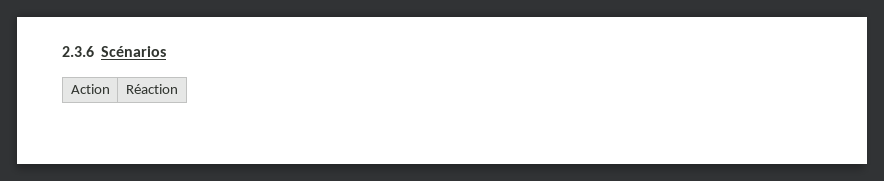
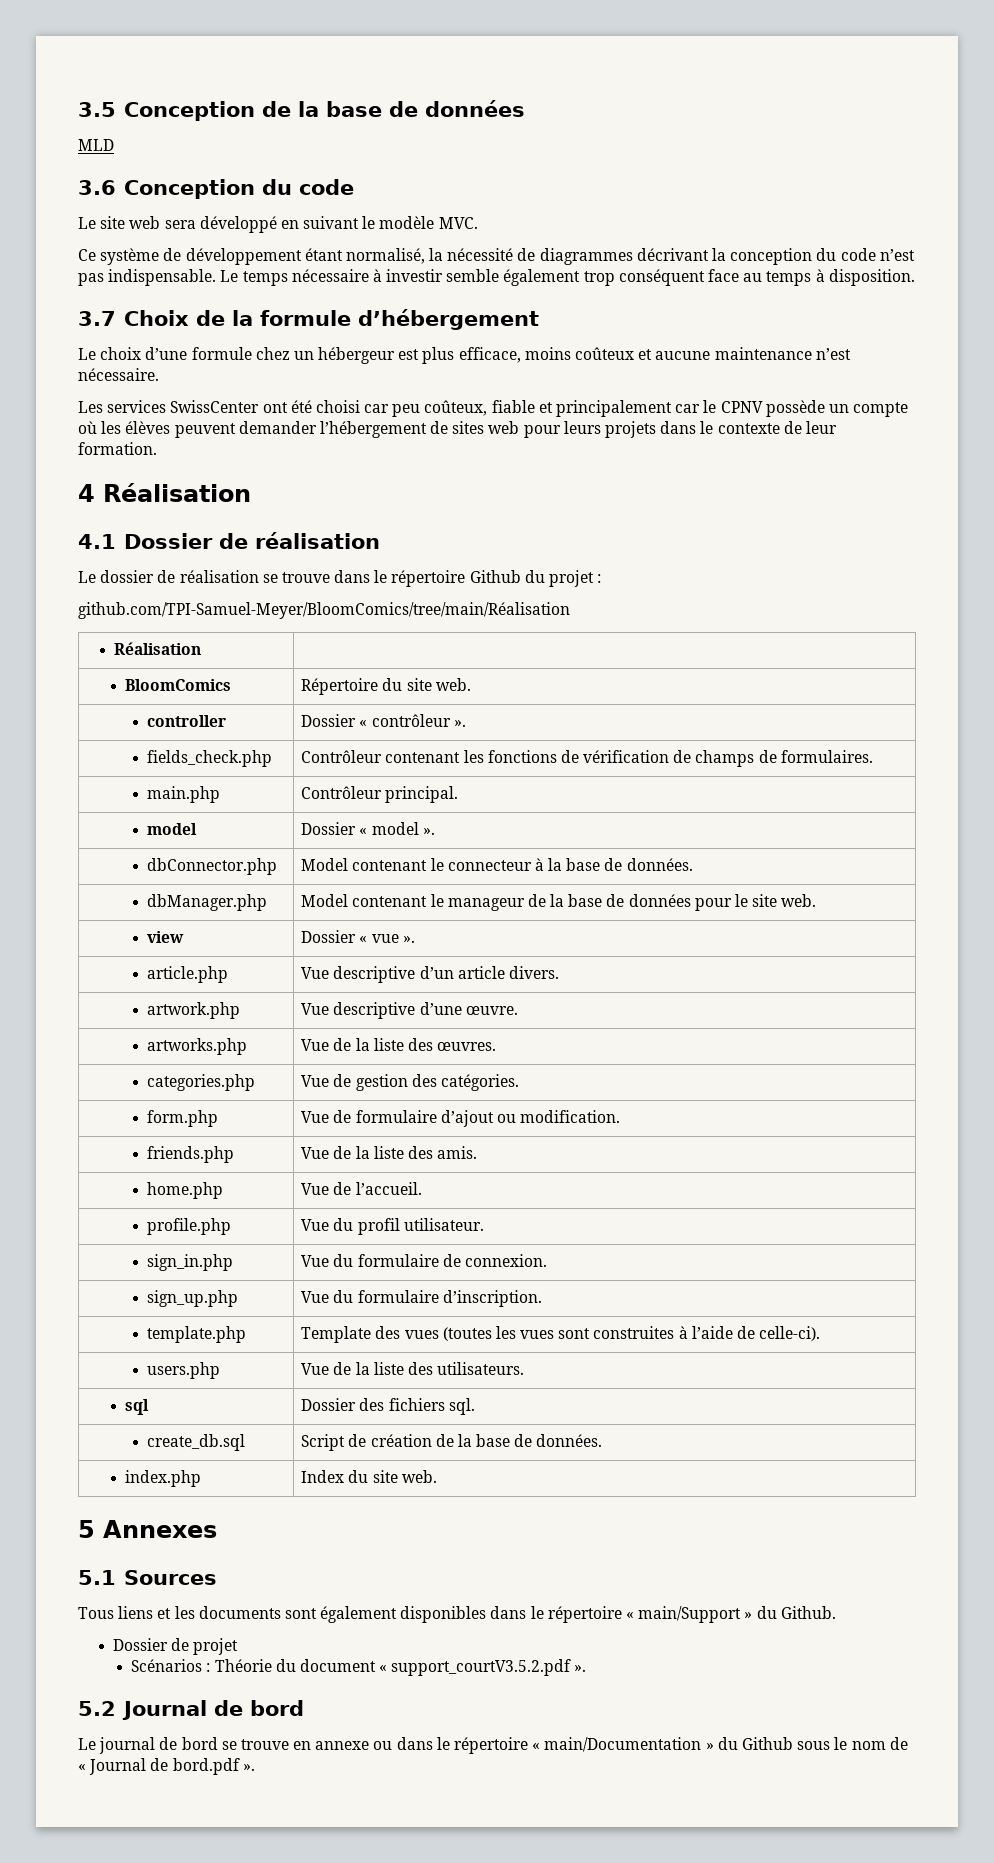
- 2.3.6 Scénarios
- Action | Réaction
+ 3.5 Conception de la base de données
+ MLD
+ 3.6 Conception du code
+ Le site web sera développé en suivant le modèle MVC.
+ Ce système de développement étant normalisé, la nécessité de diagrammes décrivant la conception du code n’est pas indispensable. Le temps nécessaire à investir semble également trop conséquent face au temps à disposition.
+ 3.7 Choix de la formule d’hébergement
+ Le choix d’une formule chez un hébergeur est plus efficace, moins coûteux et aucune maintenance n’est nécessaire.
+ Les services SwissCenter ont été choisi car peu coûteux, fiable et principalement car le CPNV possède un compte où les élèves peuvent demander l’hébergement de sites web pour leurs projets dans le contexte de leur formation.
+ 4 Réalisation
+ 4.1 Dossier de réalisation
+ Le dossier de réalisation se trouve dans le répertoire Github du projet :
+ github.com/TPI-Samuel-Meyer/BloomComics/tree/main/Réalisation
+ Réalisation |
+ BloomComics | Répertoire du site web.
+ controller | Dossier « contrôleur ».
+ fields_check.php | Contrôleur contenant les fonctions de vérification de champs de formulaires.
+ main.php | Contrôleur principal.
+ model | Dossier « model ».
+ dbConnector.php | Model contenant le connecteur à la base de données.
+ dbManager.php | Model contenant le manageur de la base de données pour le site web.
+ view | Dossier « vue ».
+ article.php | Vue descriptive d’un article divers.
+ artwork.php | Vue descriptive d’une œuvre.
+ artworks.php | Vue de la liste des œuvres.
+ categories.php | Vue de gestion des catégories.
+ form.php | Vue de formulaire d’ajout ou modification.
+ friends.php | Vue de la liste des amis.
+ home.php | Vue de l’accueil.
+ profile.php | Vue du profil utilisateur.
+ sign_in.php | Vue du formulaire de connexion.
+ sign_up.php | Vue du formulaire d’inscription.
+ template.php | Template des vues (toutes les vues sont construites à l’aide de celle-ci).
+ users.php | Vue de la liste des utilisateurs.
+ sql | Dossier des fichiers sql.
+ create_db.sql | Script de création de la base de données.
+ index.php | Index du site web.
+ 5 Annexes
+ 5.1 Sources
+ Tous liens et les documents sont également disponibles dans le répertoire « main/Support » du Github.
+ Dossier de projet
+ Scénarios : Théorie du document « support_courtV3.5.2.pdf ».
+ 5.2 Journal de bord
+ Le journal de bord se trouve en annexe ou dans le répertoire « main/Documentation » du Github sous le nom de « Journal de bord.pdf ».

